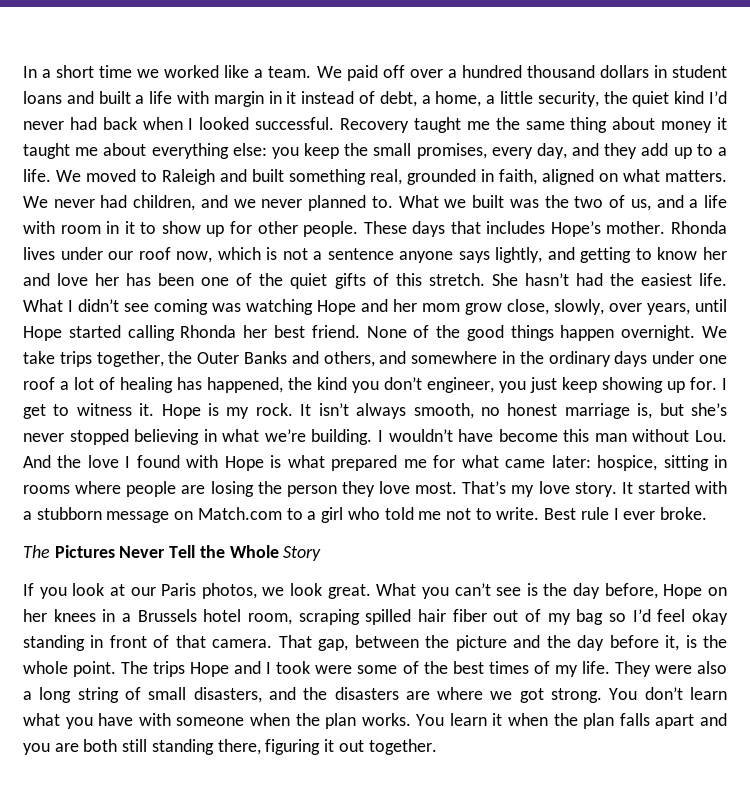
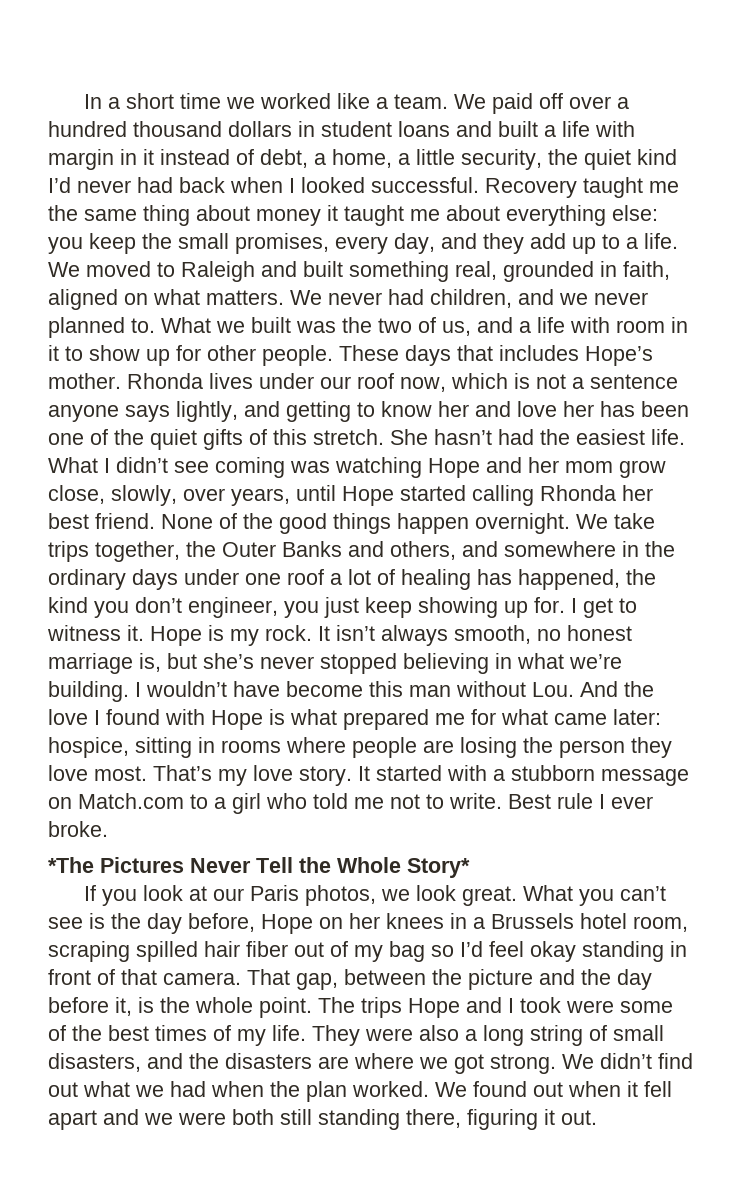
- The Pictures Never Tell the Whole Story
+ *The Pictures Never Tell the Whole Story*
- You don’t learn what you have with someone when the plan works. You learn it when the plan falls apart and you are both still standing there, figuring it out together.
+ We didn’t find out what we had when the plan worked. We found out when it fell apart and we were both still standing there, figuring it out.

